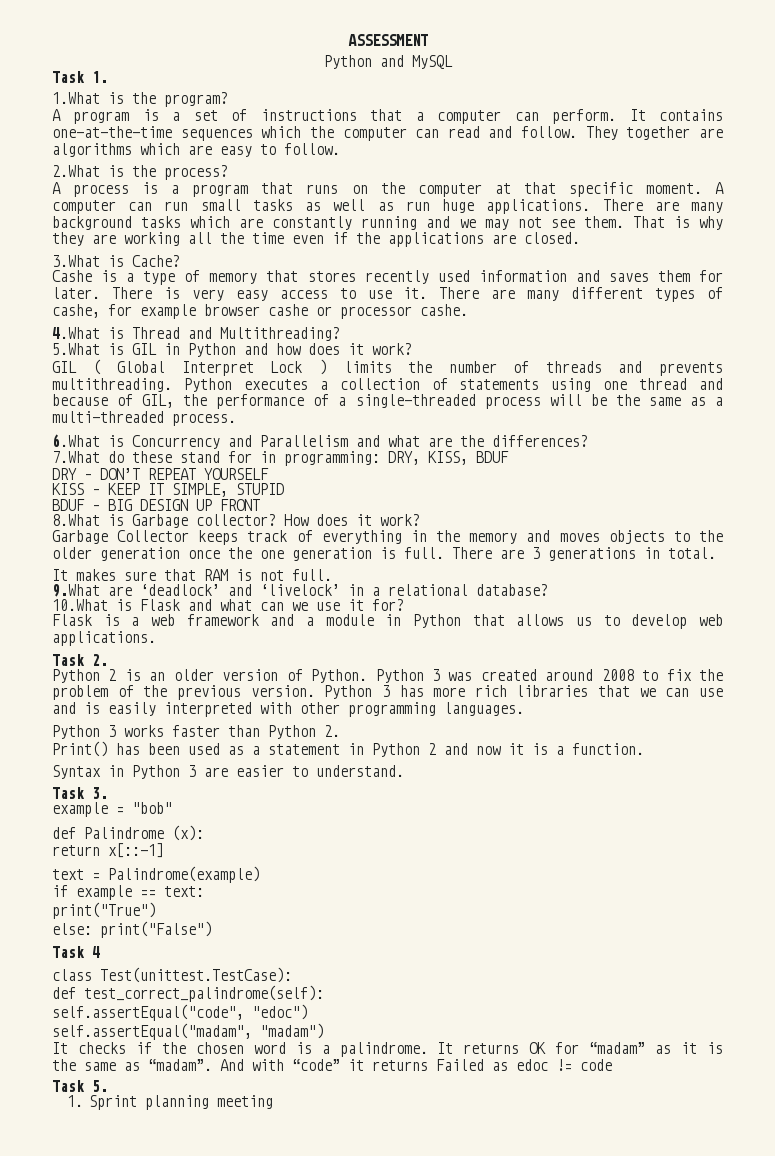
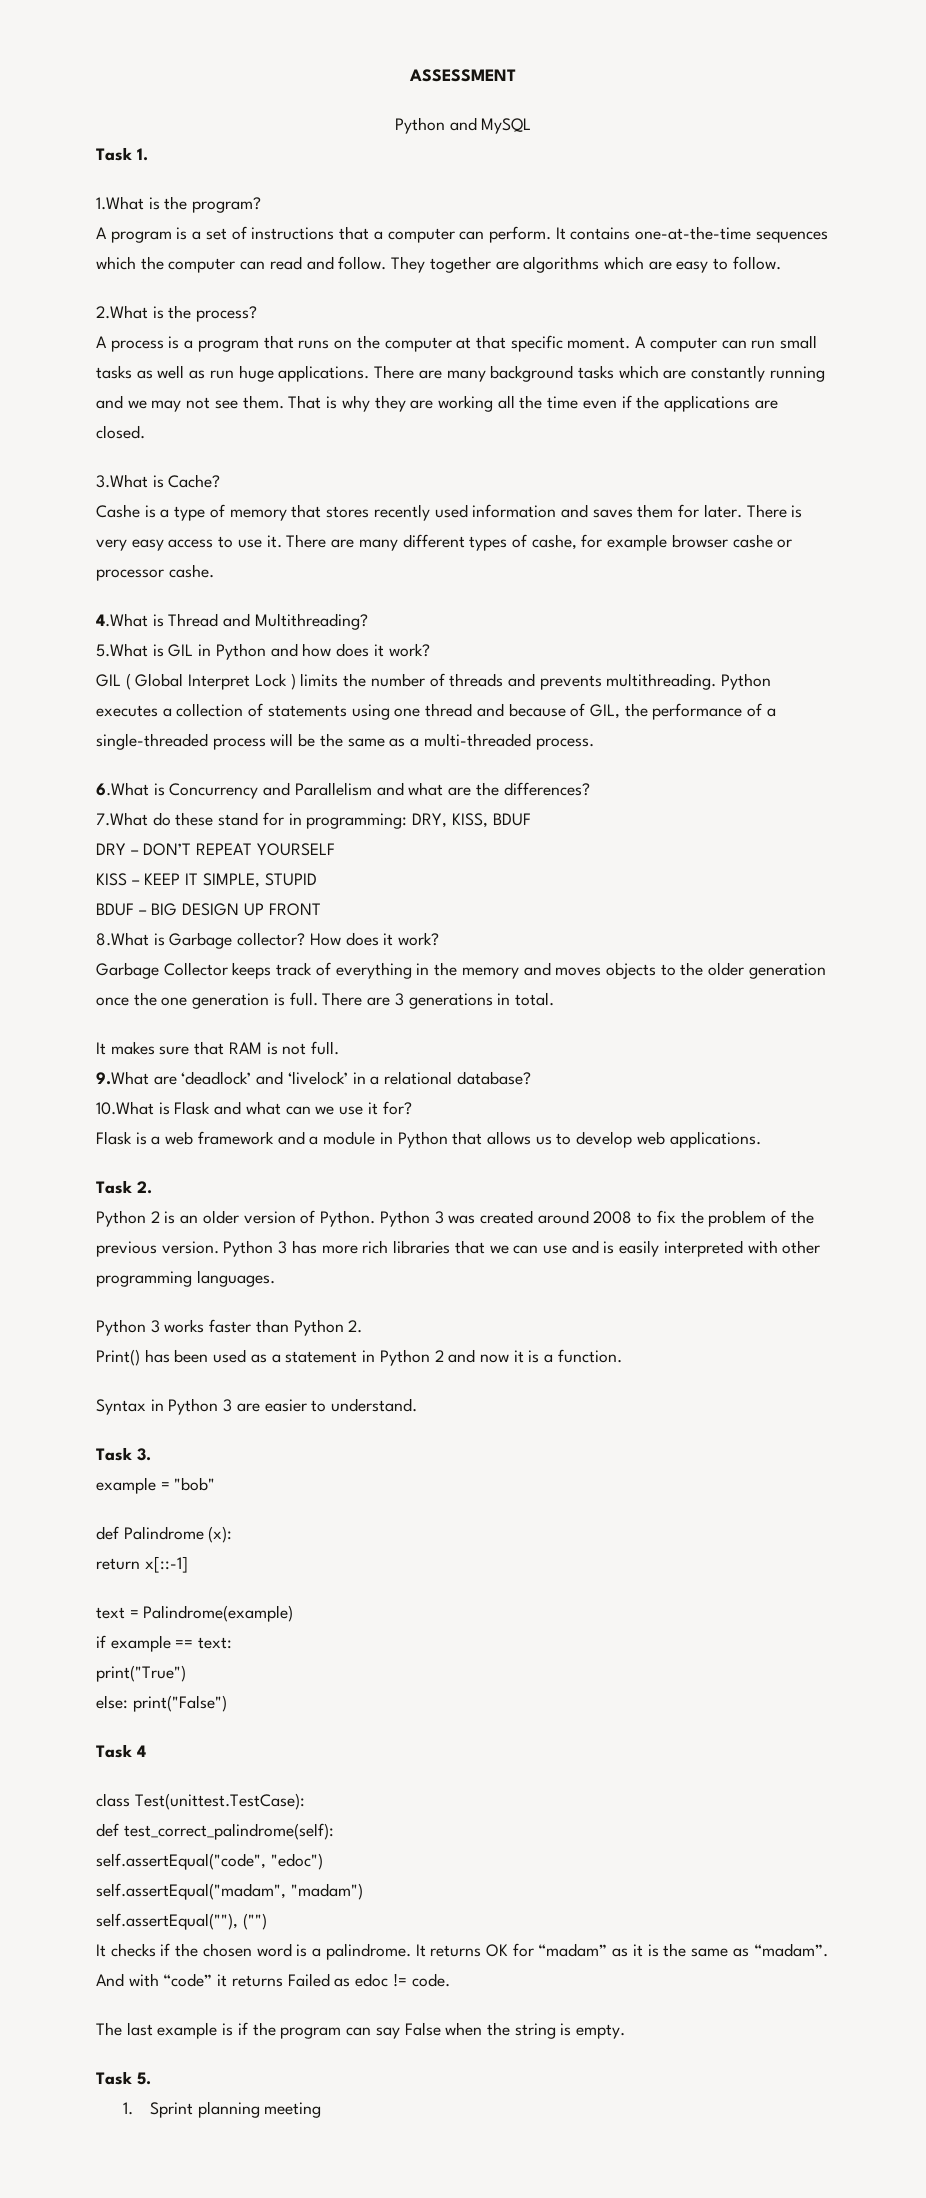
+ self.assertEqual(""), ("")
- And with “code” it returns Failed as edoc != code
+ And with “code” it returns Failed as edoc != code.
+ The last example is if the program can say False when the string is empty.

